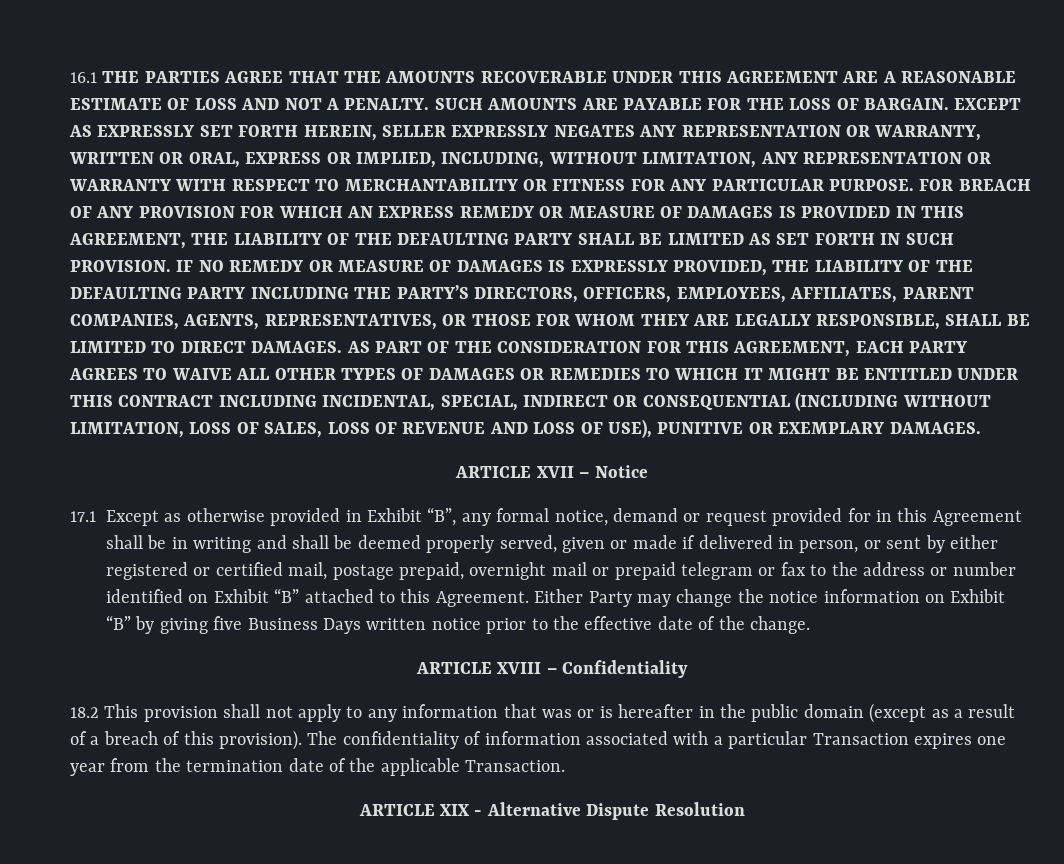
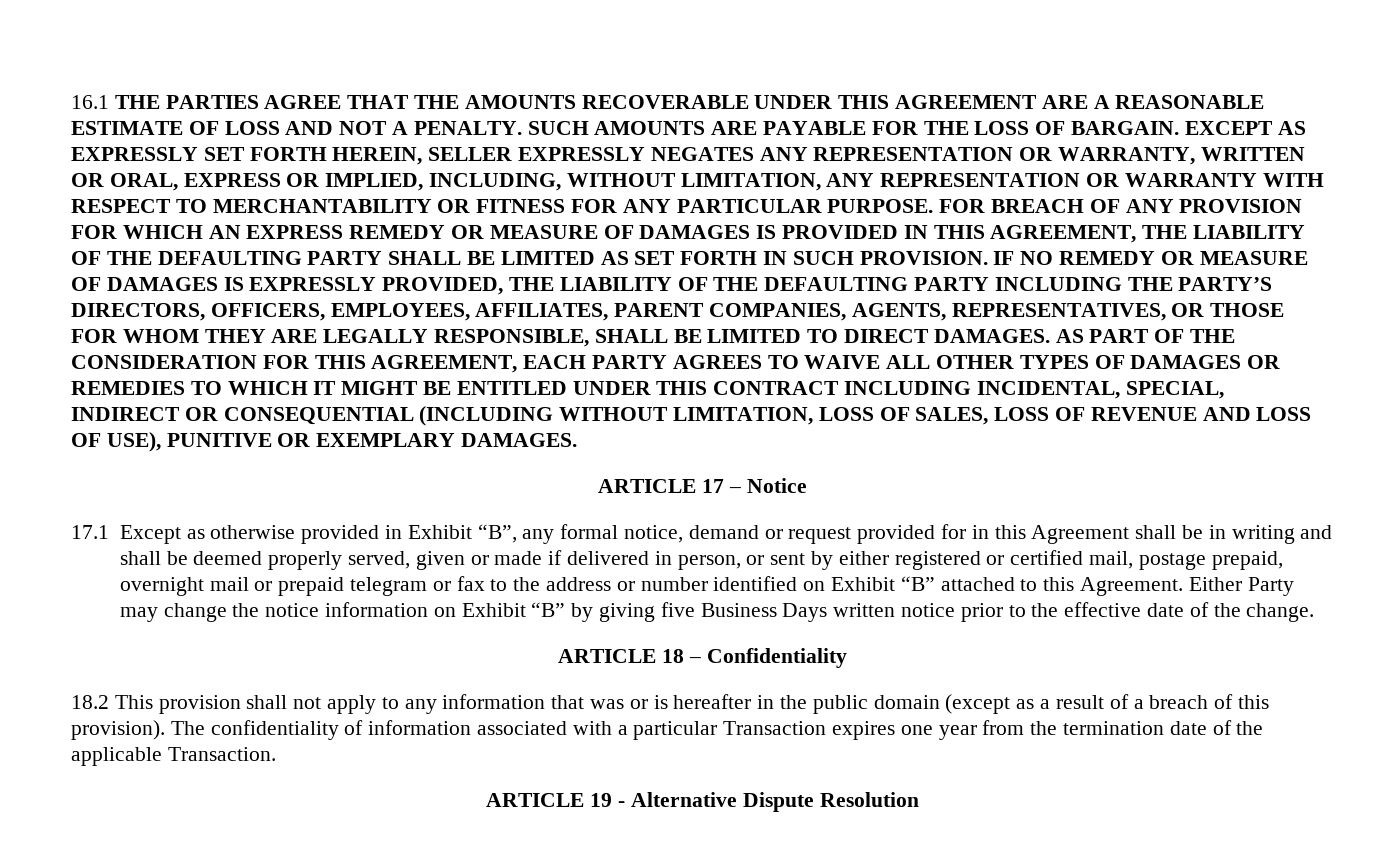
- ARTICLE XVII – Notice
+ ARTICLE 17 – Notice
- ARTICLE XVIII – Confidentiality
+ ARTICLE 18 – Confidentiality
- ARTICLE XIX - Alternative Dispute Resolution
+ ARTICLE 19 - Alternative Dispute Resolution

